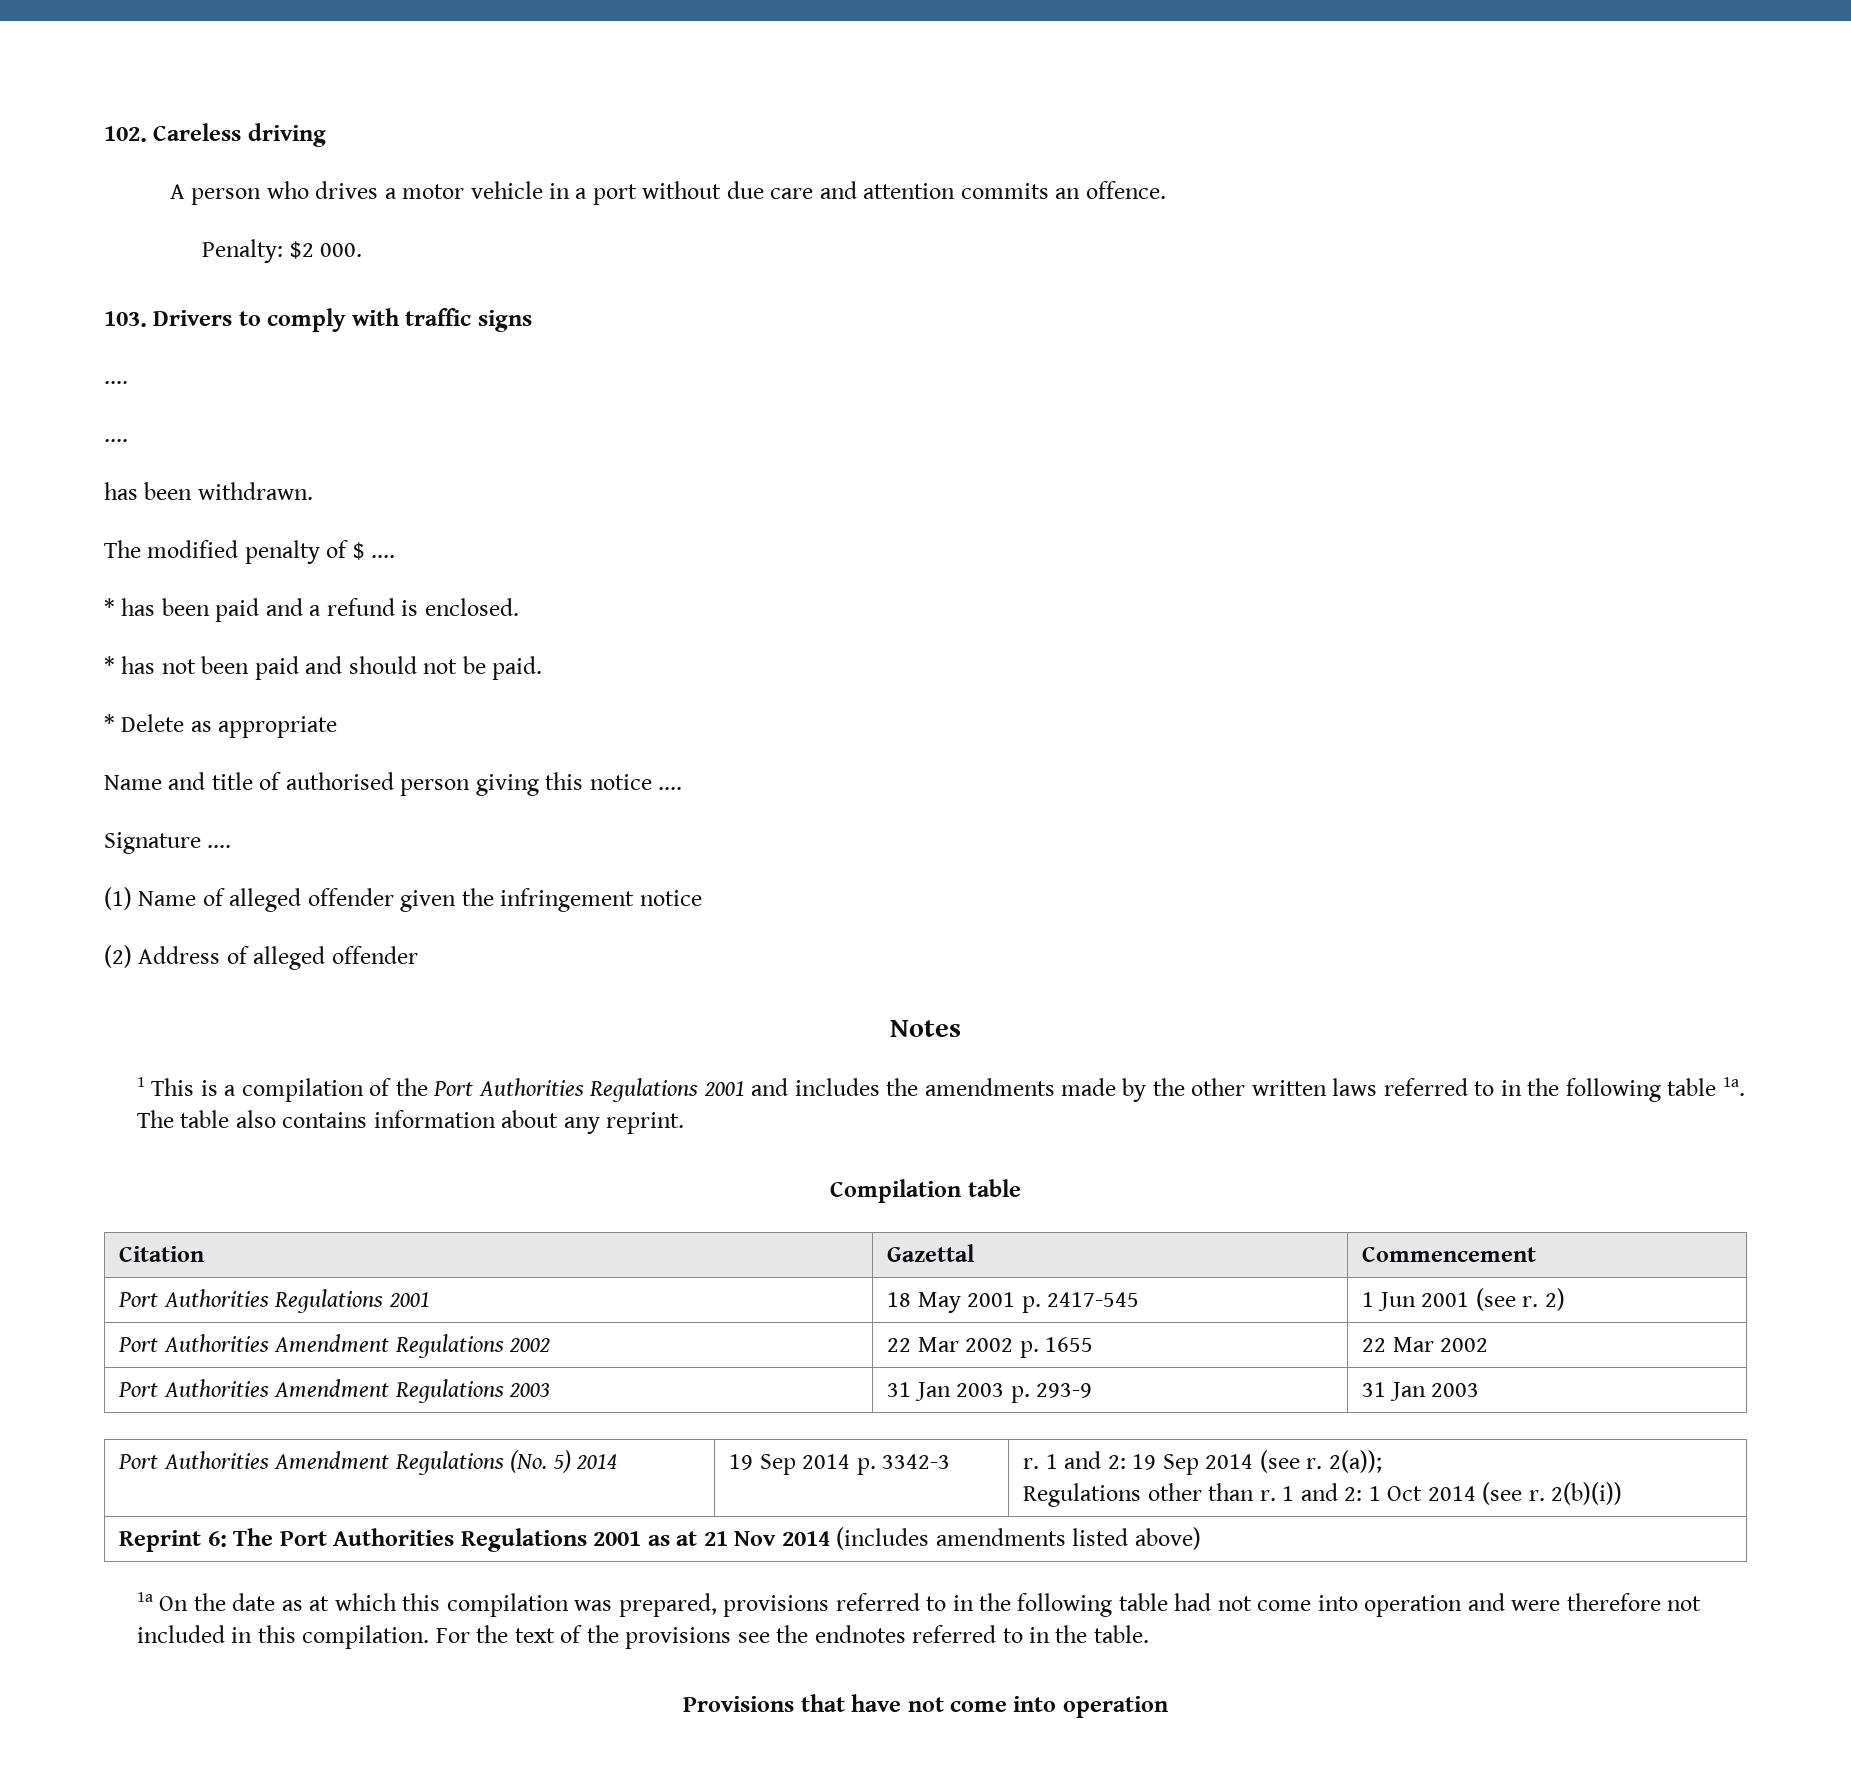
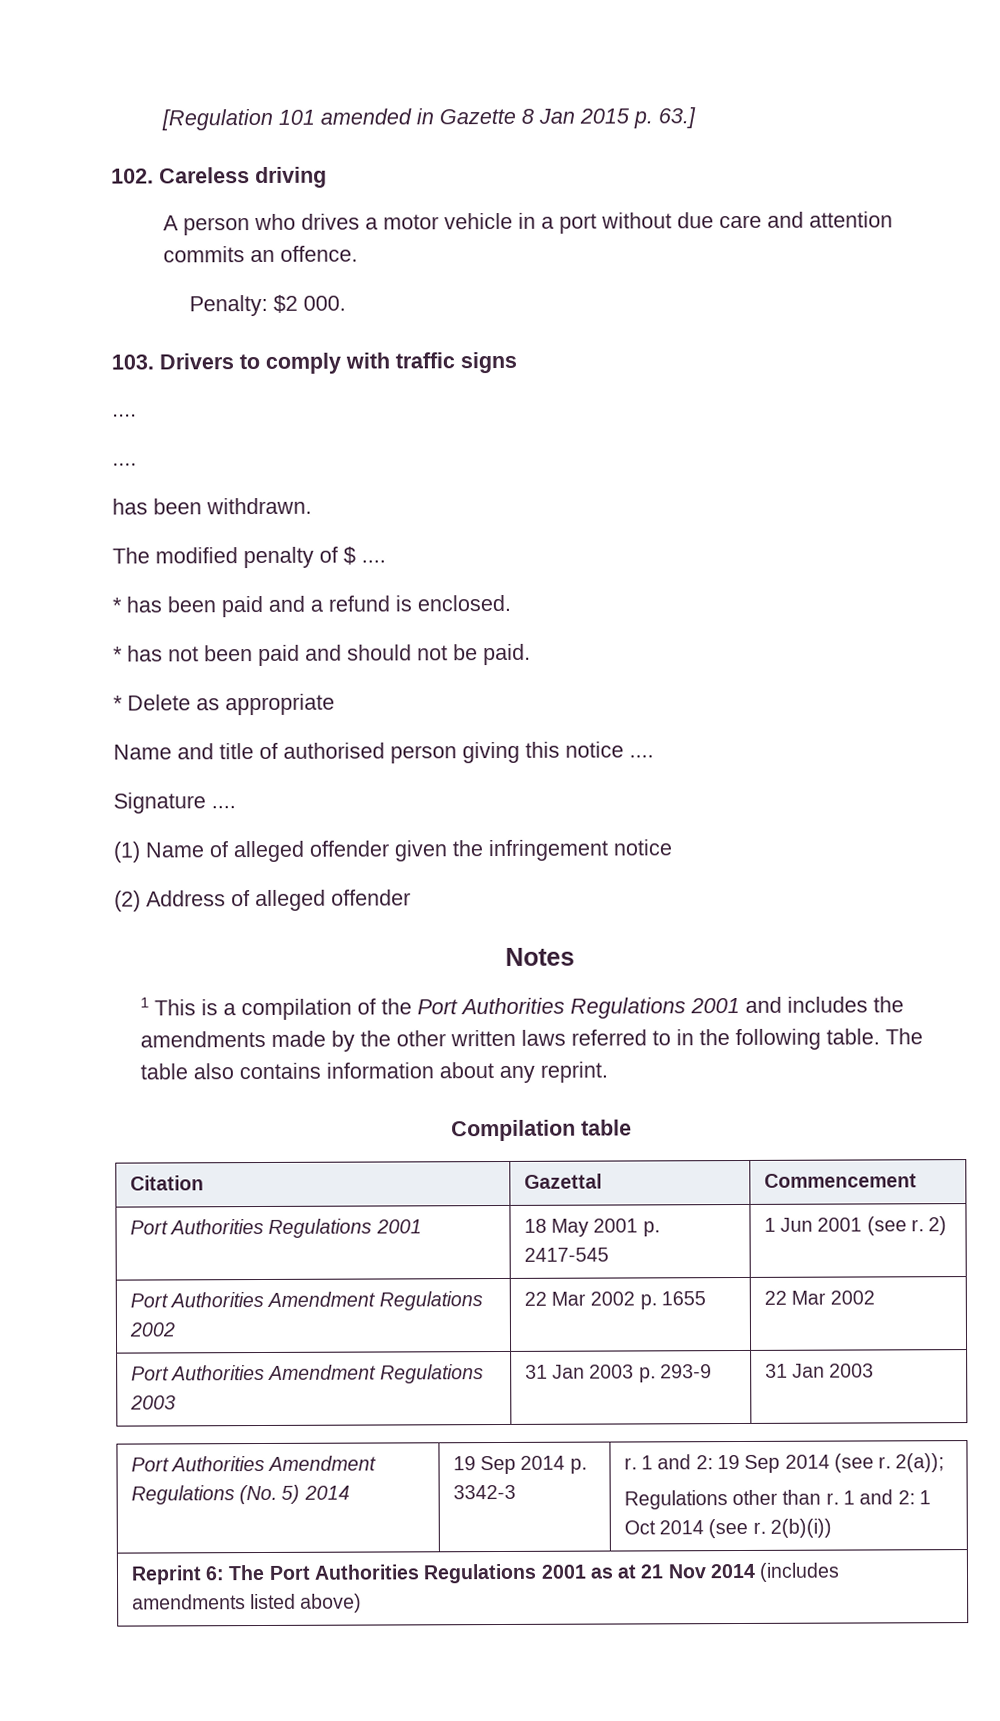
+ [Regulation 101 amended in Gazette 8 Jan 2015 p. 63.]
- 1 This is a compilation of the Port Authorities Regulations 2001 and includes the amendments made by the other written laws referred to in the following table 1a.
+ 1 This is a compilation of the Port Authorities Regulations 2001 and includes the amendments made by the other written laws referred to in the following table.
- 1a On the date as at which this compilation was prepared, provisions referred to in the following table had not come into operation and were therefore not included in this compilation. For the text of the provisions see the endnotes referred to in the table.
- Provisions that have not come into operation

